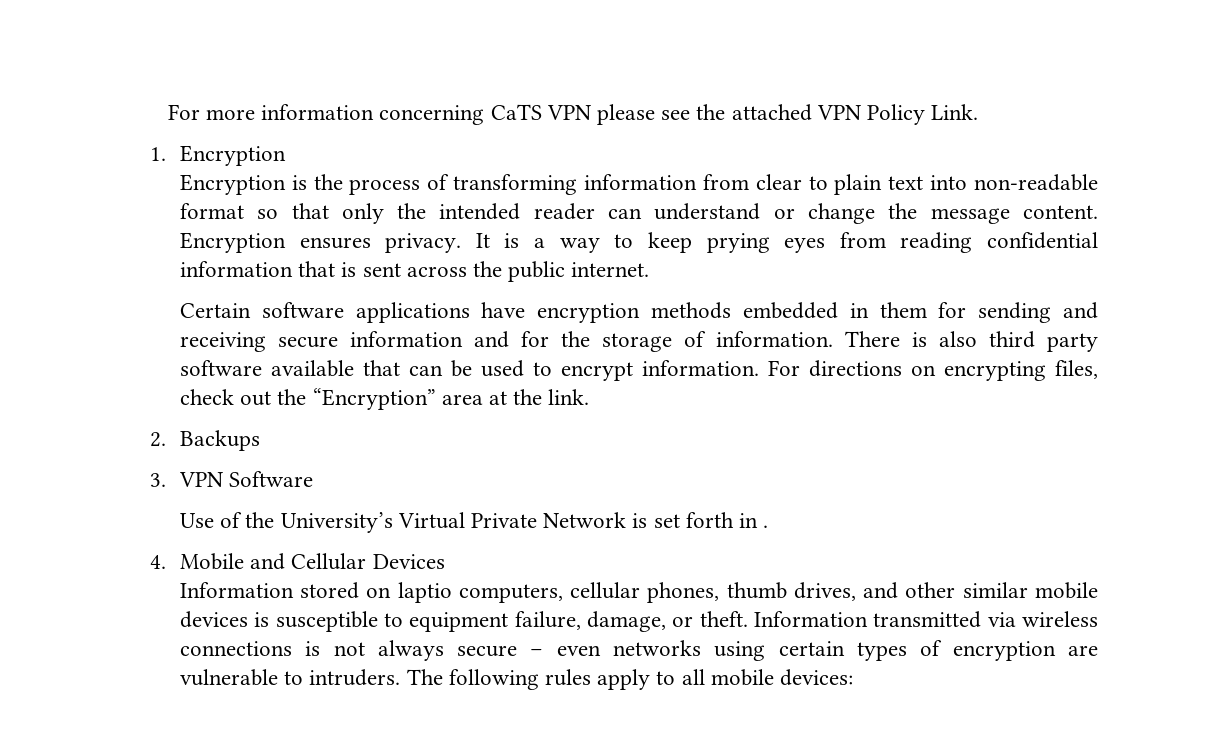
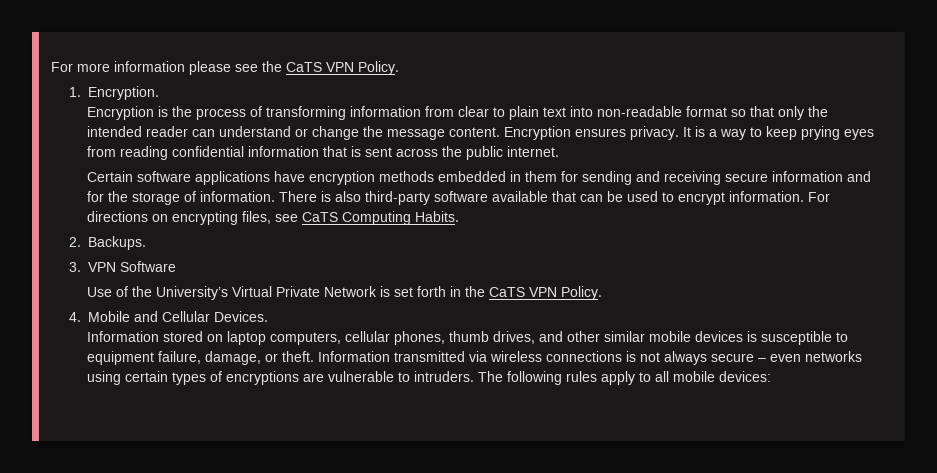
- For more information concerning CaTS VPN please see the attached VPN Policy Link.
+ For more information please see the CaTS VPN Policy.
- 1. Encryption
+ 1. Encryption.
- There is also third party software available that can be used to encrypt information.
+ There is also third-party software available that can be used to encrypt information.
- For directions on encrypting files, check out the “Encryption” area at the link.
+ For directions on encrypting files, see CaTS Computing Habits.
- 2. Backups
+ 2. Backups.
- Use of the University’s Virtual Private Network is set forth in .
+ Use of the University’s Virtual Private Network is set forth in the CaTS VPN Policy.
- 4. Mobile and Cellular Devices
+ 4. Mobile and Cellular Devices.
- Information stored on laptio computers, cellular phones, thumb drives, and other similar mobile devices is susceptible to equipment failure, damage, or theft.
+ Information stored on laptop computers, cellular phones, thumb drives, and other similar mobile devices is susceptible to equipment failure, damage, or theft.
- Information transmitted via wireless connections is not always secure – even networks using certain types of encryption are vulnerable to intruders.
+ Information transmitted via wireless connections is not always secure – even networks using certain types of encryptions are vulnerable to intruders.

